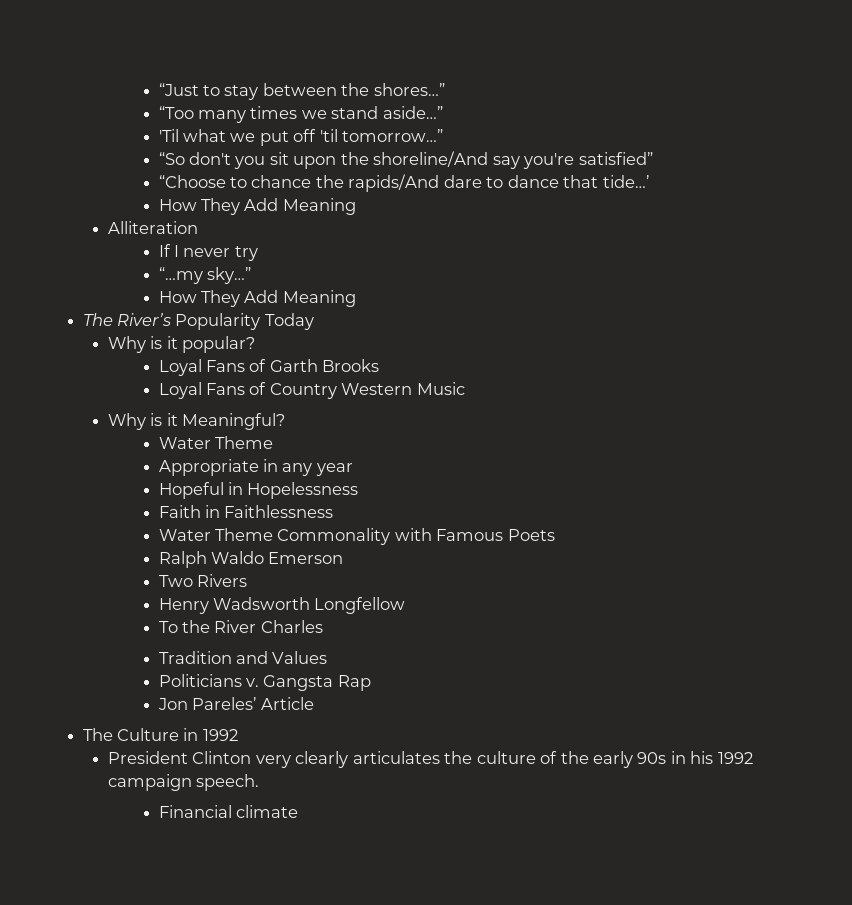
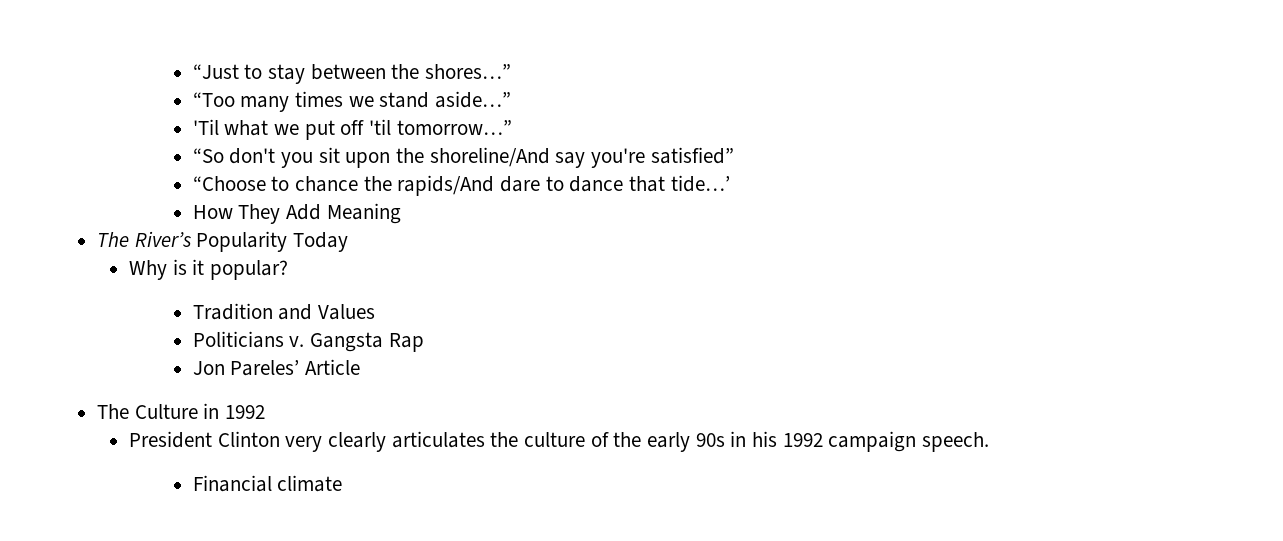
- Alliteration
- If I never try
- “…my sky…”
- How They Add Meaning
- Loyal Fans of Garth Brooks
- Loyal Fans of Country Western Music
- Why is it Meaningful?
- Water Theme
- Appropriate in any year
- Hopeful in Hopelessness
- Faith in Faithlessness
- Water Theme Commonality with Famous Poets
- Ralph Waldo Emerson
- Two Rivers
- Henry Wadsworth Longfellow
- To the River Charles

